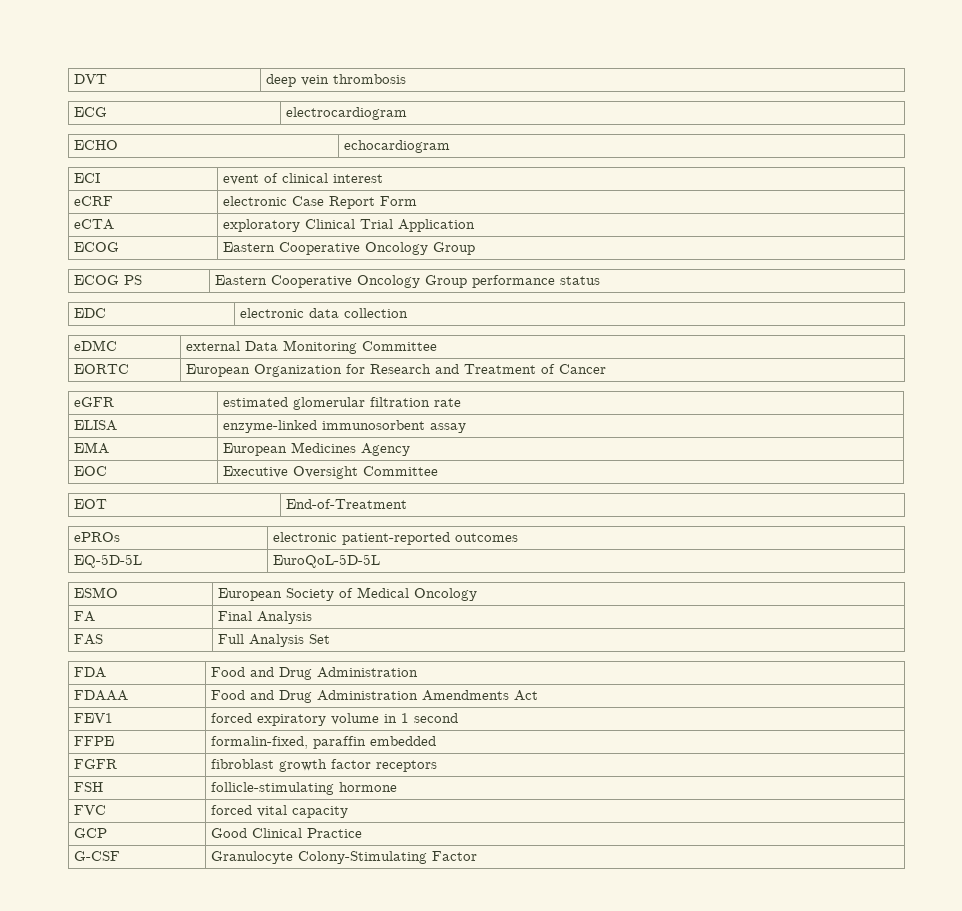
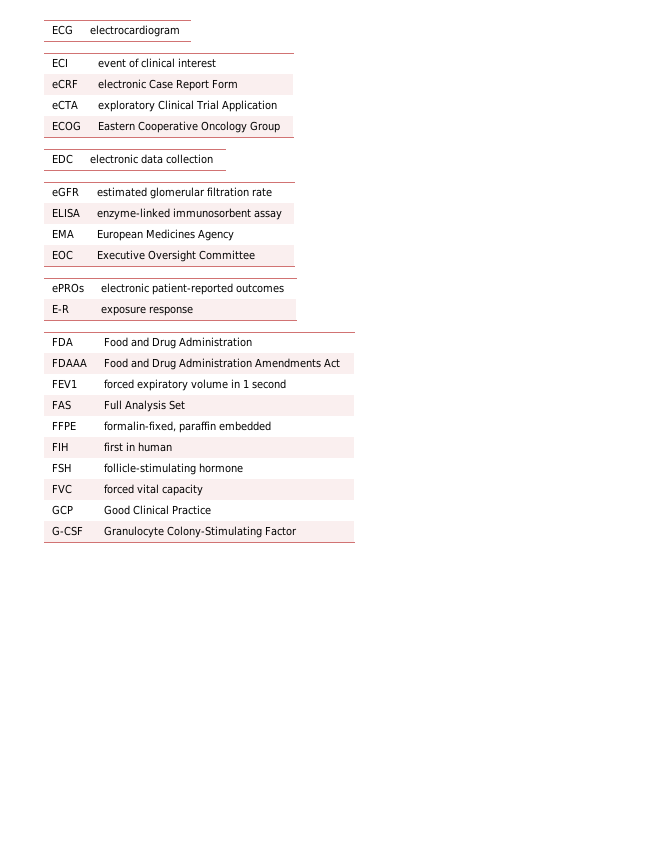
- DVT | deep vein thrombosis
- ECHO | echocardiogram
- ECOG PS | Eastern Cooperative Oncology Group performance status
  EDC | electronic data collection
- eDMC | external Data Monitoring Committee
- EORTC | European Organization for Research and Treatment of Cancer
- EOT | End-of-Treatment
- EQ-5D-5L | EuroQoL-5D-5L
- ESMO | European Society of Medical Oncology
- FA | Final Analysis
- FAS | Full Analysis Set
+ E-R | exposure response
+ FAS | Full Analysis Set
- FGFR | fibroblast growth factor receptors
+ FIH | first in human

